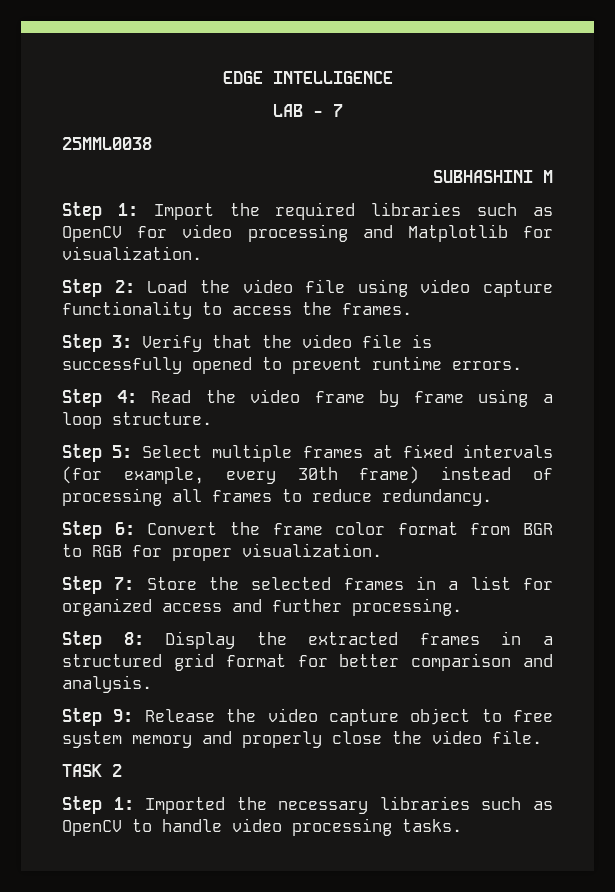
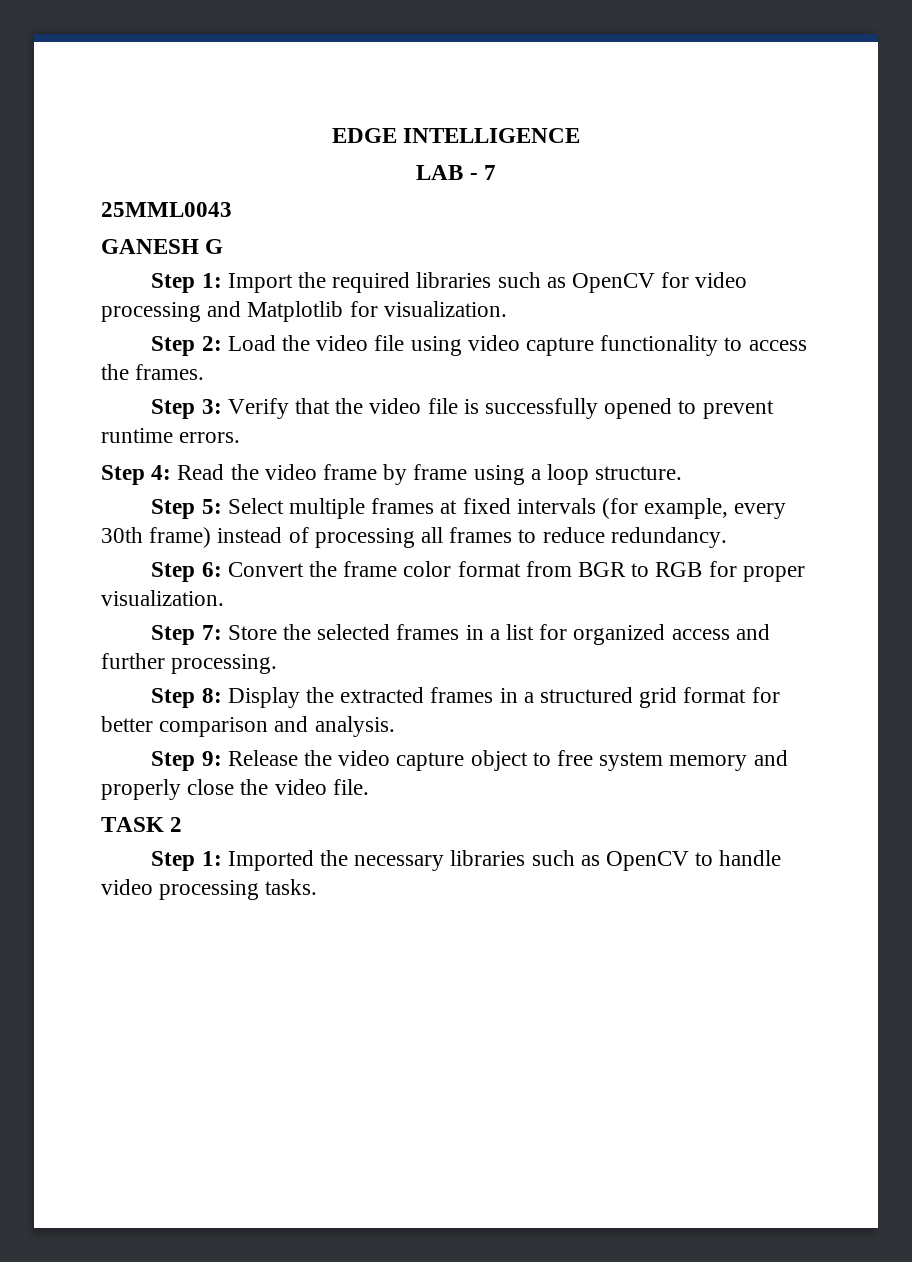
- 25MML0038
- SUBHASHINI M
+ 25MML0043
+ GANESH G

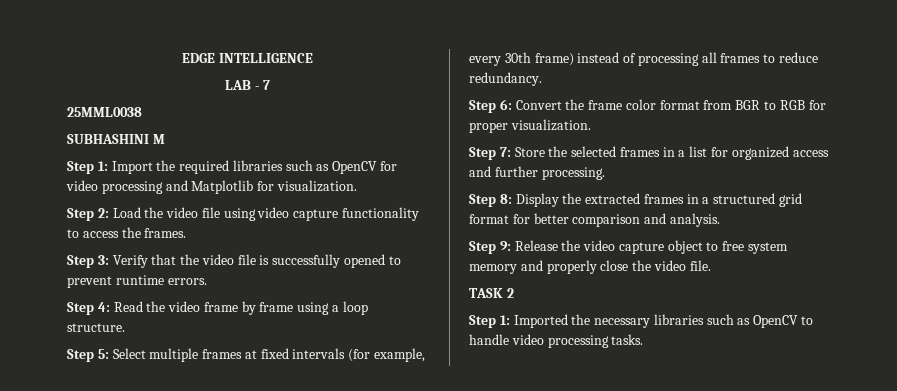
- 25MML0043
- GANESH G
+ 25MML0038
+ SUBHASHINI M

